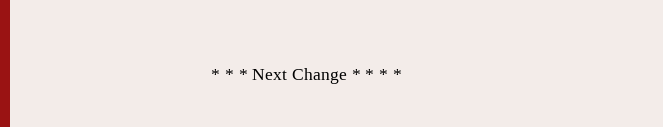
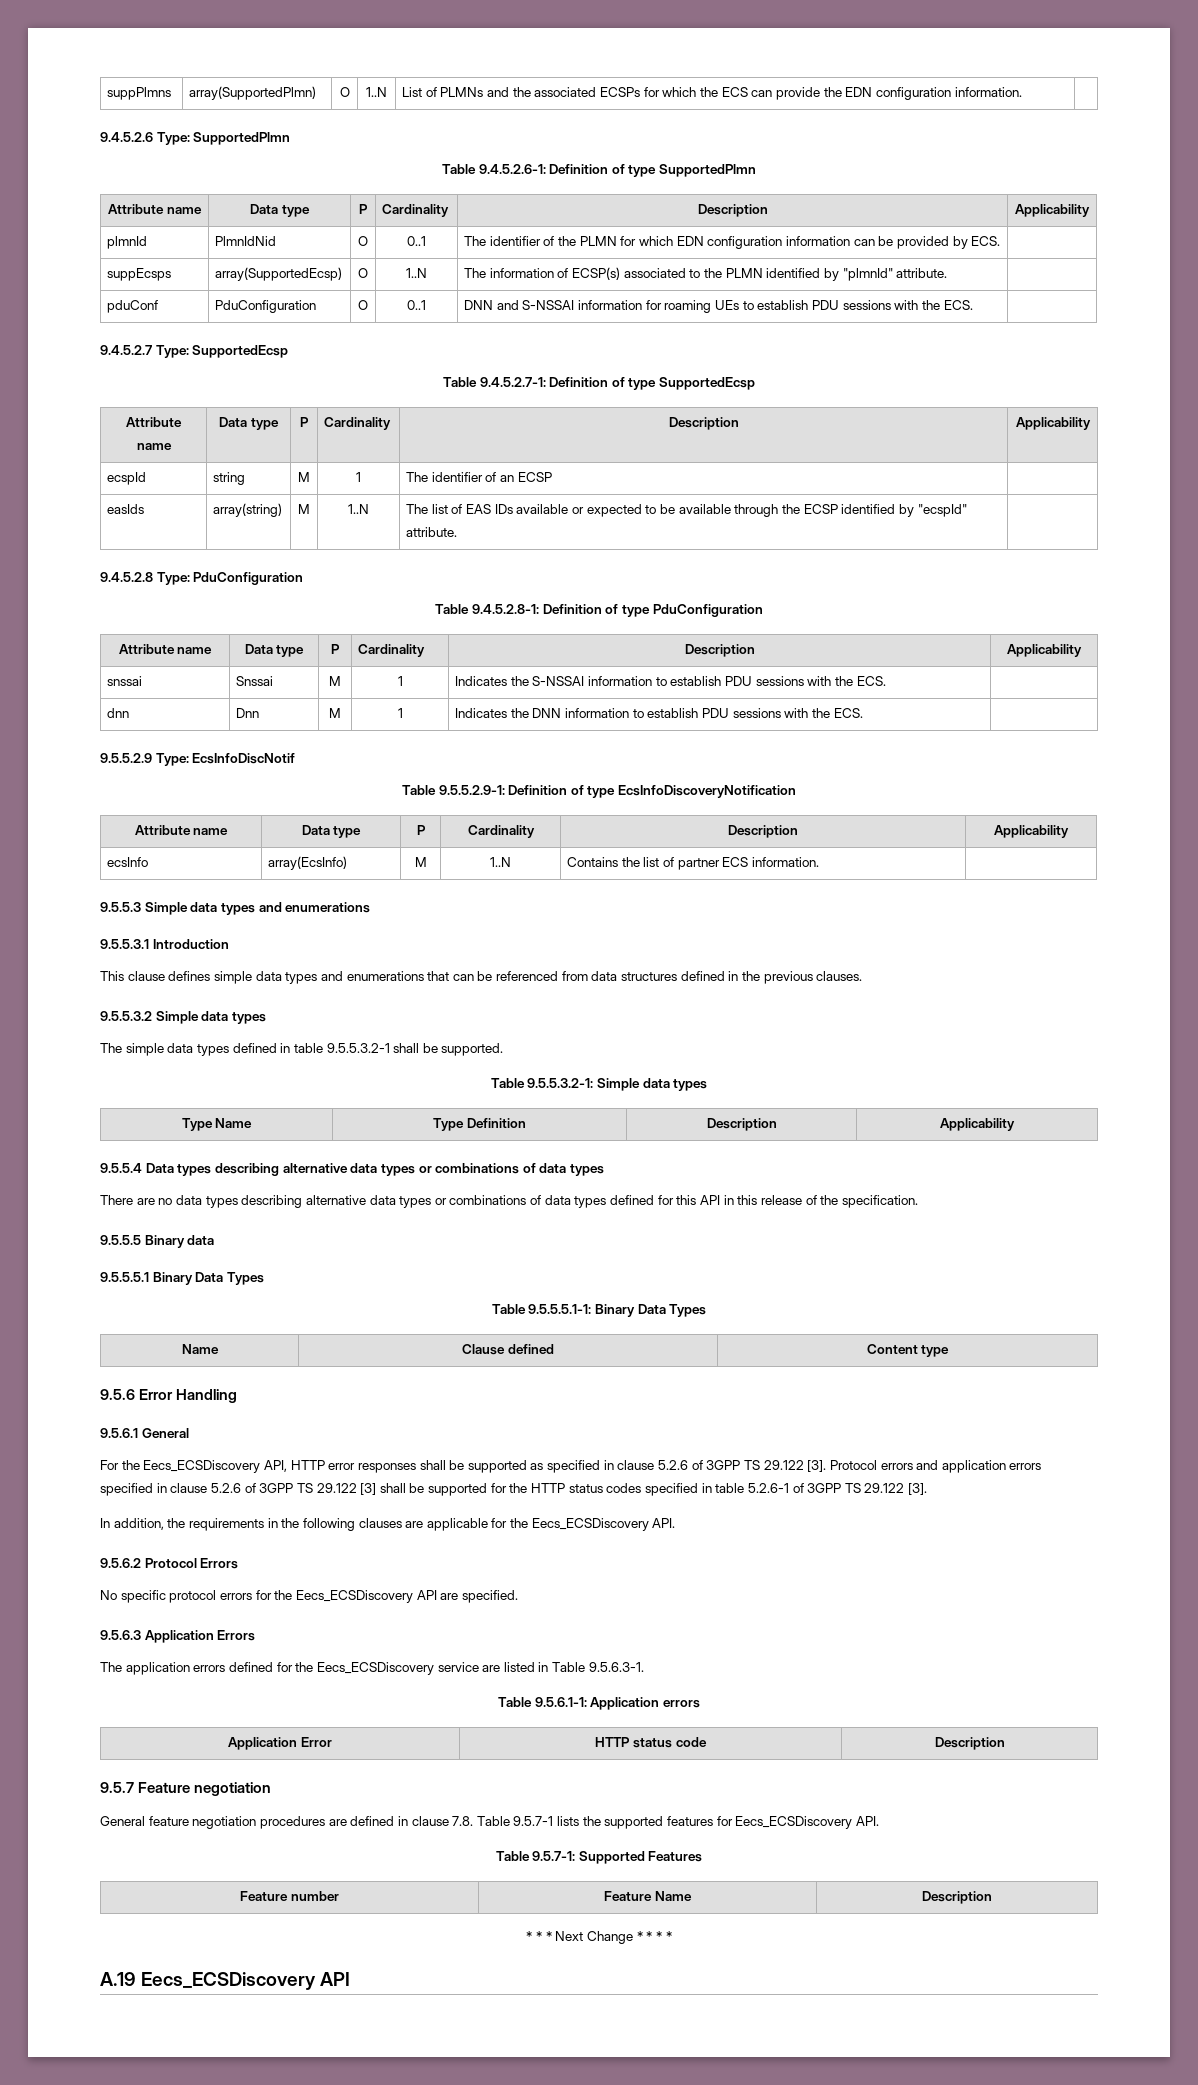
+ suppPlmns | array(SupportedPlmn) | O | 1..N | List of PLMNs and the associated ECSPs for which the ECS can provide the EDN configuration information. |
+ 9.4.5.2.6 Type: SupportedPlmn
+ Table 9.4.5.2.6-1: Definition of type SupportedPlmn
+ Attribute name | Data type | P | Cardinality | Description | Applicability
+ plmnId | PlmnIdNid | O | 0..1 | The identifier of the PLMN for which EDN configuration information can be provided by ECS. |
+ suppEcsps | array(SupportedEcsp) | O | 1..N | The information of ECSP(s) associated to the PLMN identified by "plmnId" attribute. |
+ pduConf | PduConfiguration | O | 0..1 | DNN and S-NSSAI information for roaming UEs to establish PDU sessions with the ECS. |
+ 9.4.5.2.7 Type: SupportedEcsp
+ Table 9.4.5.2.7-1: Definition of type SupportedEcsp
+ Attribute name | Data type | P | Cardinality | Description | Applicability
+ ecspId | string | M | 1 | The identifier of an ECSP |
+ easIds | array(string) | M | 1..N | The list of EAS IDs available or expected to be available through the ECSP identified by "ecspId" attribute. |
+ 9.4.5.2.8 Type: PduConfiguration
+ Table 9.4.5.2.8-1: Definition of type PduConfiguration
+ Attribute name | Data type | P | Cardinality | Description | Applicability
+ snssai | Snssai | M | 1 | Indicates the S-NSSAI information to establish PDU sessions with the ECS. |
+ dnn | Dnn | M | 1 | Indicates the DNN information to establish PDU sessions with the ECS. |
+ 9.5.5.2.9 Type: EcsInfoDiscNotif
+ Table 9.5.5.2.9-1: Definition of type EcsInfoDiscoveryNotification
+ Attribute name | Data type | P | Cardinality | Description | Applicability
+ ecsInfo | array(EcsInfo) | M | 1..N | Contains the list of partner ECS information. |
+ 9.5.5.3 Simple data types and enumerations
+ 9.5.5.3.1 Introduction
+ This clause defines simple data types and enumerations that can be referenced from data structures defined in the previous clauses.
+ 9.5.5.3.2 Simple data types
+ The simple data types defined in table 9.5.5.3.2-1 shall be supported.
+ Table 9.5.5.3.2-1: Simple data types
+ Type Name | Type Definition | Description | Applicability
+ 9.5.5.4 Data types describing alternative data types or combinations of data types
+ There are no data types describing alternative data types or combinations of data types defined for this API in this release of the specification.
+ 9.5.5.5 Binary data
+ 9.5.5.5.1 Binary Data Types
+ Table 9.5.5.5.1-1: Binary Data Types
+ Name | Clause defined | Content type
+ 9.5.6 Error Handling
+ 9.5.6.1 General
+ For the Eecs_ECSDiscovery API, HTTP error responses shall be supported as specified in clause 5.2.6 of 3GPP TS 29.122 [3]. Protocol errors and application errors specified in clause 5.2.6 of 3GPP TS 29.122 [3] shall be supported for the HTTP status codes specified in table 5.2.6-1 of 3GPP TS 29.122 [3].
+ In addition, the requirements in the following clauses are applicable for the Eecs_ECSDiscovery API.
+ 9.5.6.2 Protocol Errors
+ No specific protocol errors for the Eecs_ECSDiscovery API are specified.
+ 9.5.6.3 Application Errors
+ The application errors defined for the Eecs_ECSDiscovery service are listed in Table 9.5.6.3-1.
+ Table 9.5.6.1-1: Application errors
+ Application Error | HTTP status code | Description
+ 9.5.7 Feature negotiation
+ General feature negotiation procedures are defined in clause 7.8. Table 9.5.7-1 lists the supported features for Eecs_ECSDiscovery API.
+ Table 9.5.7-1: Supported Features
+ Feature number | Feature Name | Description
+ A.19 Eecs_ECSDiscovery API

